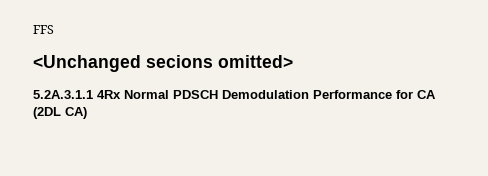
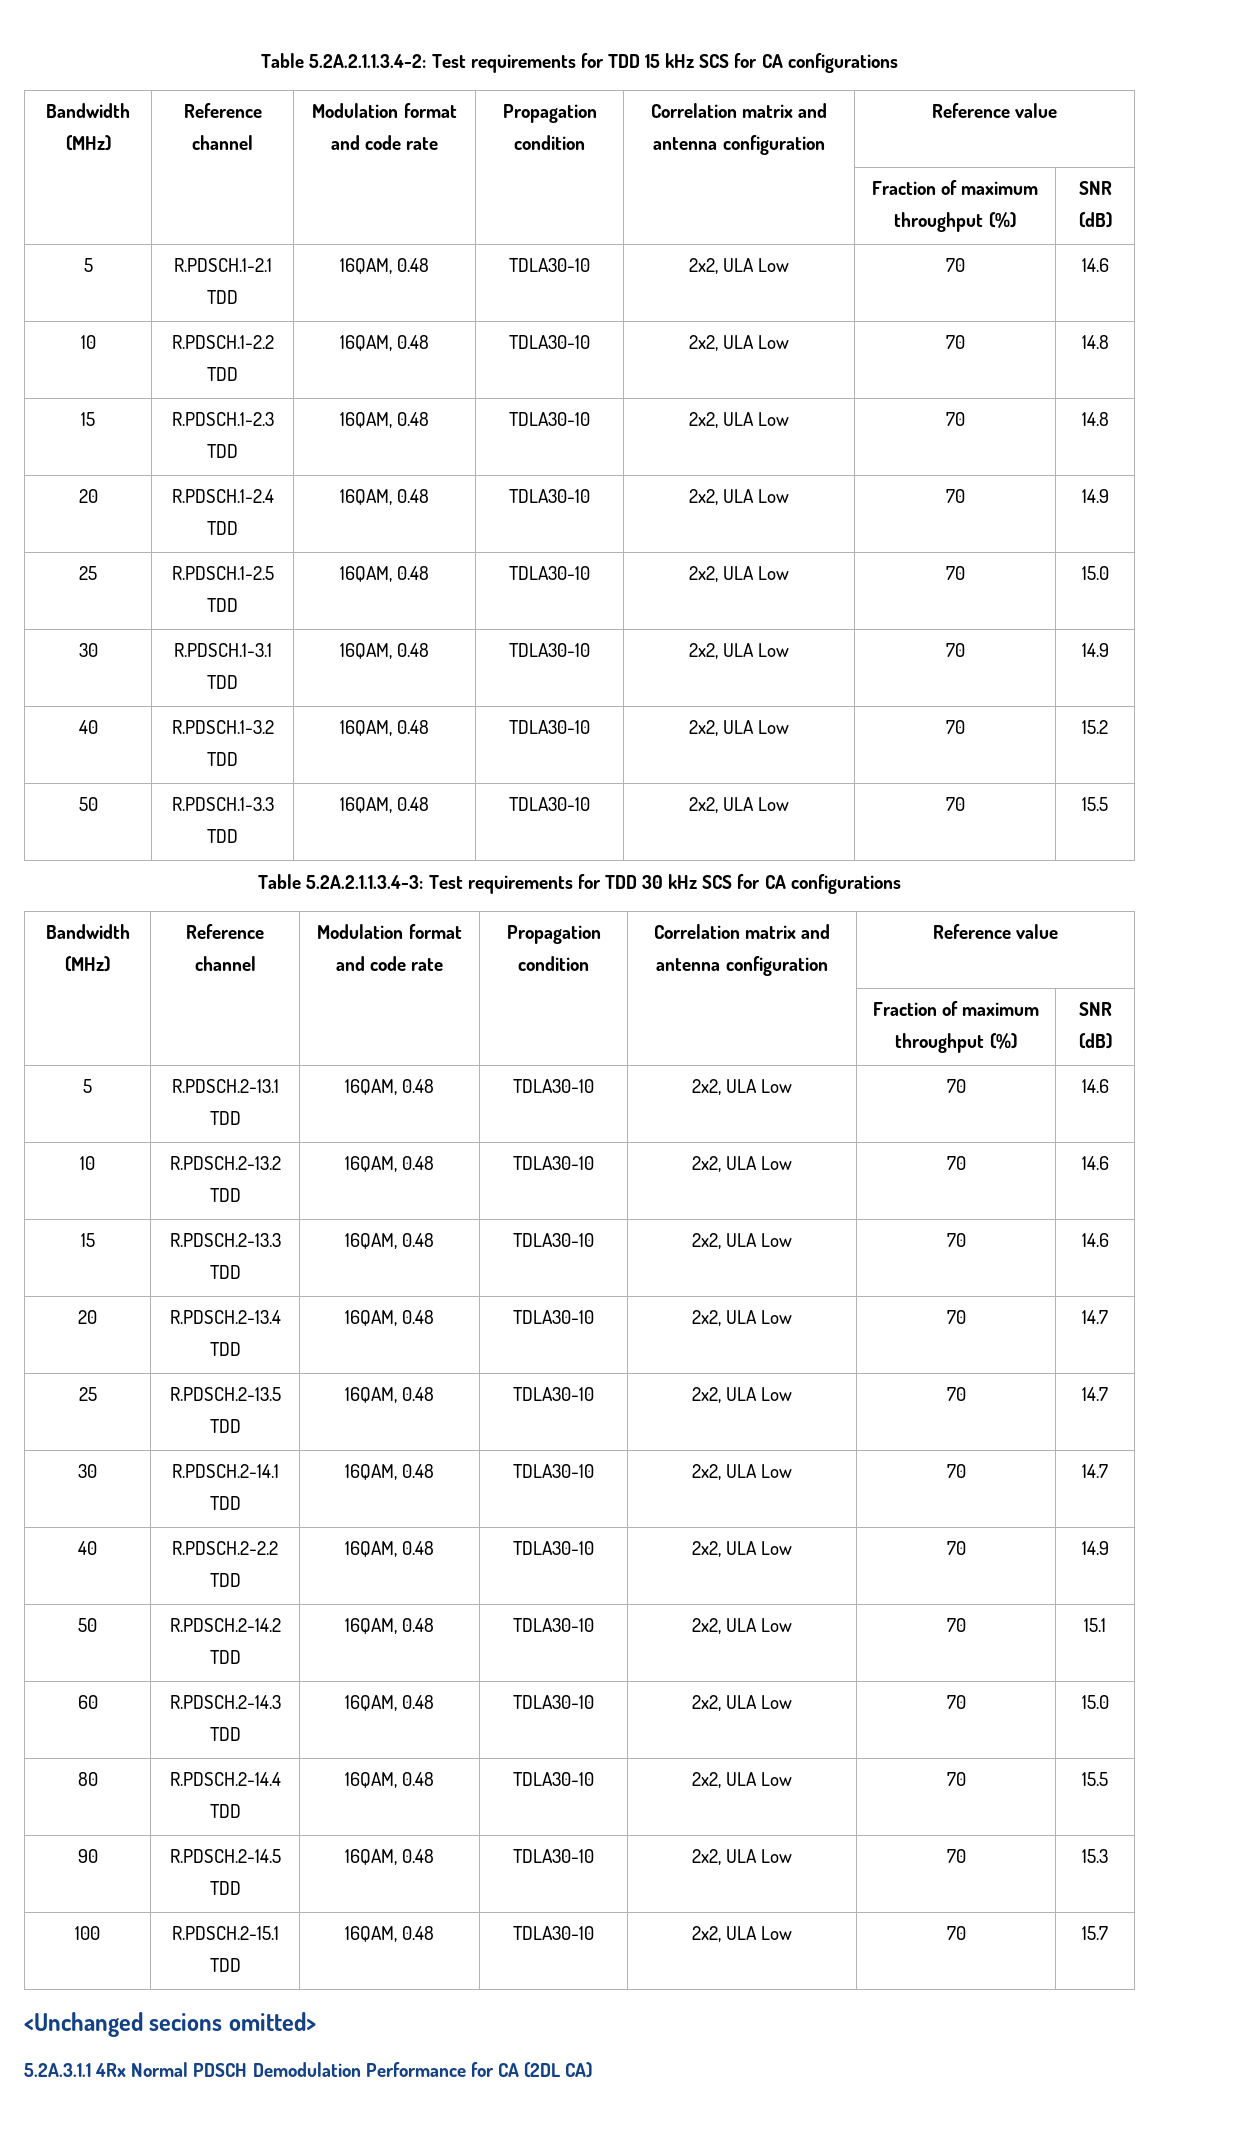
- FFS
+ Table 5.2A.2.1.1.3.4-2: Test requirements for TDD 15 kHz SCS for CA configurations
+ Bandwidth (MHz) | Reference channel | Modulation format and code rate | Propagation condition | Correlation matrix and antenna configuration | Reference value
+ | | | | | Fraction of maximum throughput (%) | SNR (dB)
+ 5 | R.PDSCH.1-2.1 TDD | 16QAM, 0.48 | TDLA30-10 | 2x2, ULA Low | 70 | 14.6
+ 10 | R.PDSCH.1-2.2 TDD | 16QAM, 0.48 | TDLA30-10 | 2x2, ULA Low | 70 | 14.8
+ 15 | R.PDSCH.1-2.3 TDD | 16QAM, 0.48 | TDLA30-10 | 2x2, ULA Low | 70 | 14.8
+ 20 | R.PDSCH.1-2.4 TDD | 16QAM, 0.48 | TDLA30-10 | 2x2, ULA Low | 70 | 14.9
+ 25 | R.PDSCH.1-2.5 TDD | 16QAM, 0.48 | TDLA30-10 | 2x2, ULA Low | 70 | 15.0
+ 30 | R.PDSCH.1-3.1 TDD | 16QAM, 0.48 | TDLA30-10 | 2x2, ULA Low | 70 | 14.9
+ 40 | R.PDSCH.1-3.2 TDD | 16QAM, 0.48 | TDLA30-10 | 2x2, ULA Low | 70 | 15.2
+ 50 | R.PDSCH.1-3.3 TDD | 16QAM, 0.48 | TDLA30-10 | 2x2, ULA Low | 70 | 15.5
+ Table 5.2A.2.1.1.3.4-3: Test requirements for TDD 30 kHz SCS for CA configurations
+ Bandwidth (MHz) | Reference channel | Modulation format and code rate | Propagation condition | Correlation matrix and antenna configuration | Reference value
+ | | | | | Fraction of maximum throughput (%) | SNR (dB)
+ 5 | R.PDSCH.2-13.1 TDD | 16QAM, 0.48 | TDLA30-10 | 2x2, ULA Low | 70 | 14.6
+ 10 | R.PDSCH.2-13.2 TDD | 16QAM, 0.48 | TDLA30-10 | 2x2, ULA Low | 70 | 14.6
+ 15 | R.PDSCH.2-13.3 TDD | 16QAM, 0.48 | TDLA30-10 | 2x2, ULA Low | 70 | 14.6
+ 20 | R.PDSCH.2-13.4 TDD | 16QAM, 0.48 | TDLA30-10 | 2x2, ULA Low | 70 | 14.7
+ 25 | R.PDSCH.2-13.5 TDD | 16QAM, 0.48 | TDLA30-10 | 2x2, ULA Low | 70 | 14.7
+ 30 | R.PDSCH.2-14.1 TDD | 16QAM, 0.48 | TDLA30-10 | 2x2, ULA Low | 70 | 14.7
+ 40 | R.PDSCH.2-2.2 TDD | 16QAM, 0.48 | TDLA30-10 | 2x2, ULA Low | 70 | 14.9
+ 50 | R.PDSCH.2-14.2 TDD | 16QAM, 0.48 | TDLA30-10 | 2x2, ULA Low | 70 | 15.1
+ 60 | R.PDSCH.2-14.3 TDD | 16QAM, 0.48 | TDLA30-10 | 2x2, ULA Low | 70 | 15.0
+ 80 | R.PDSCH.2-14.4 TDD | 16QAM, 0.48 | TDLA30-10 | 2x2, ULA Low | 70 | 15.5
+ 90 | R.PDSCH.2-14.5 TDD | 16QAM, 0.48 | TDLA30-10 | 2x2, ULA Low | 70 | 15.3
+ 100 | R.PDSCH.2-15.1 TDD | 16QAM, 0.48 | TDLA30-10 | 2x2, ULA Low | 70 | 15.7

